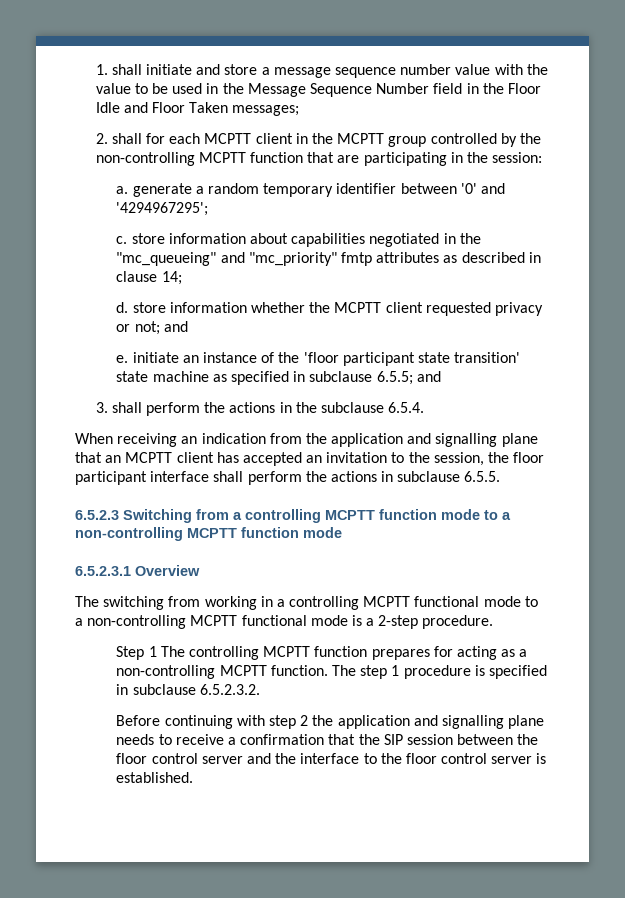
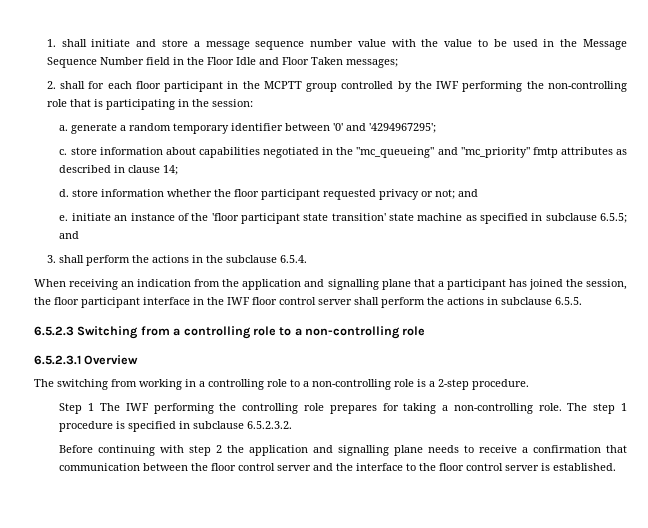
- 2. shall for each MCPTT client in the MCPTT group controlled by the non-controlling MCPTT function that are participating in the session:
+ 2. shall for each floor participant in the MCPTT group controlled by the IWF performing the non-controlling role that is participating in the session:
- d. store information whether the MCPTT client requested privacy or not; and
+ d. store information whether the floor participant requested privacy or not; and
- When receiving an indication from the application and signalling plane that an MCPTT client has accepted an invitation to the session, the floor participant interface shall perform the actions in subclause 6.5.5.
+ When receiving an indication from the application and signalling plane that a participant has joined the session, the floor participant interface in the IWF floor control server shall perform the actions in subclause 6.5.5.
- 6.5.2.3 Switching from a controlling MCPTT function mode to a non-controlling MCPTT function mode
+ 6.5.2.3 Switching from a controlling role to a non-controlling role
- The switching from working in a controlling MCPTT functional mode to a non-controlling MCPTT functional mode is a 2-step procedure.
+ The switching from working in a controlling role to a non-controlling role is a 2-step procedure.
- Step 1 The controlling MCPTT function prepares for acting as a non-controlling MCPTT function.
+ Step 1 The IWF performing the controlling role prepares for taking a non-controlling role.
- Before continuing with step 2 the application and signalling plane needs to receive a confirmation that the SIP session between the floor control server and the interface to the floor control server is established.
+ Before continuing with step 2 the application and signalling plane needs to receive a confirmation that communication between the floor control server and the interface to the floor control server is established.

